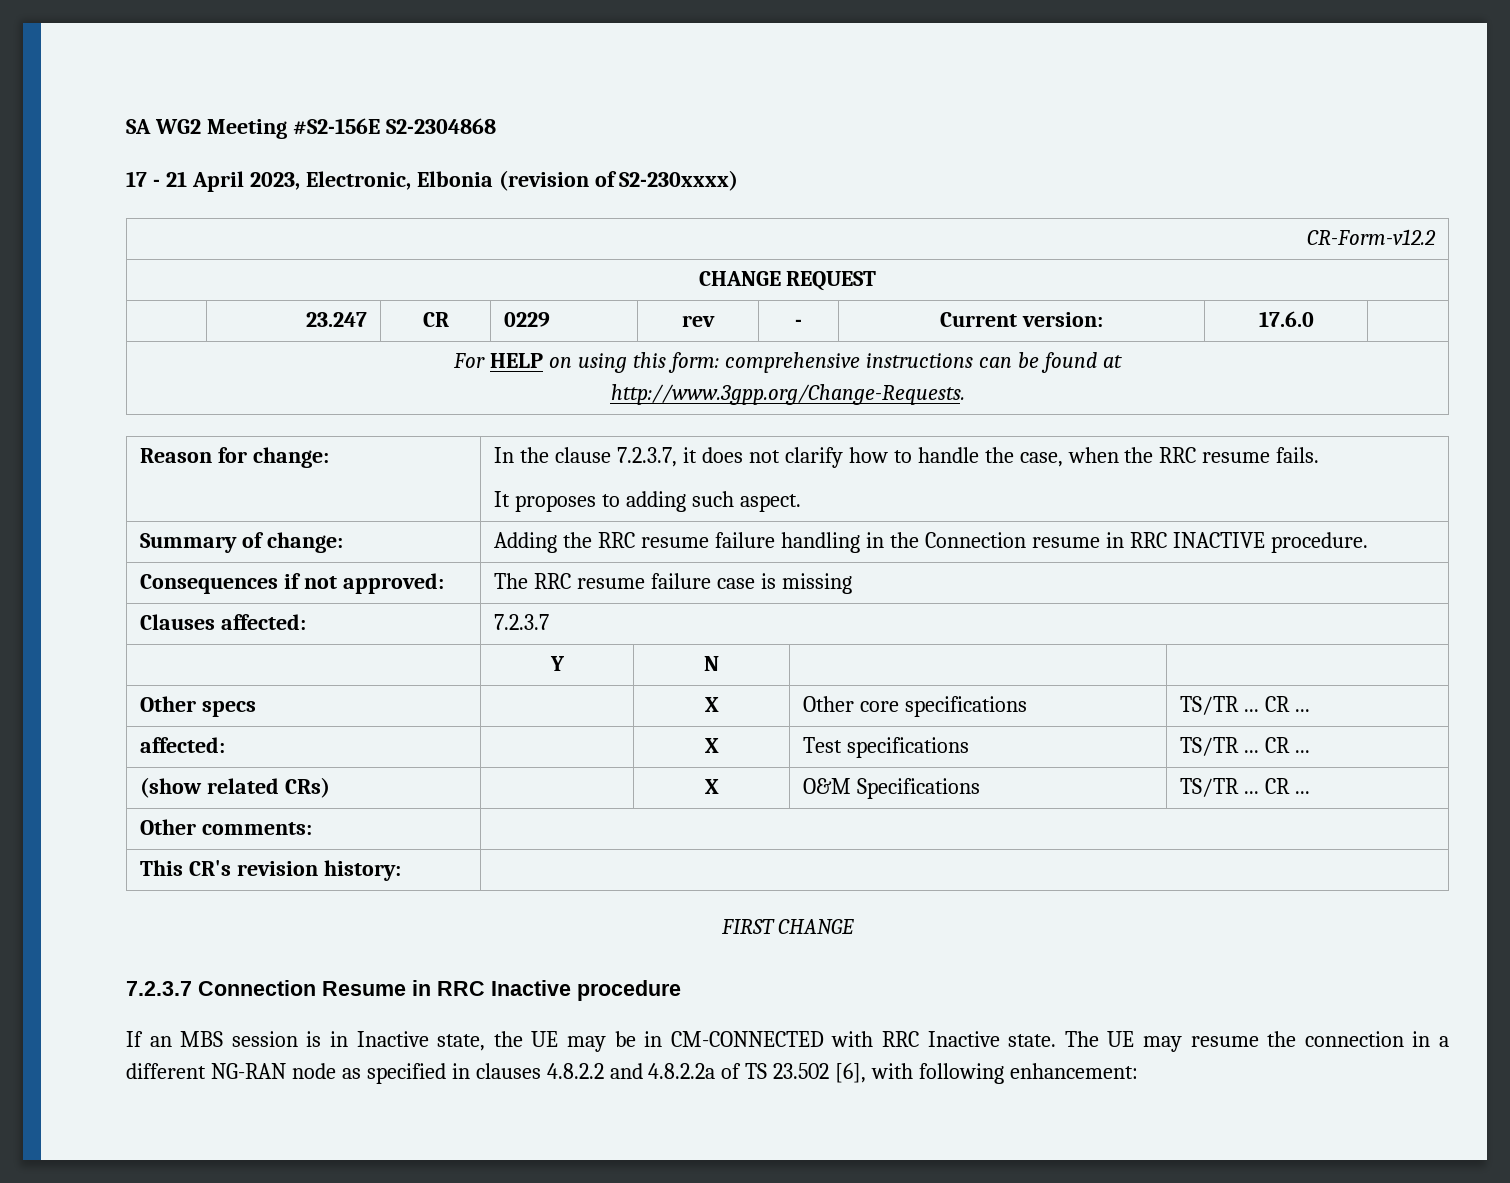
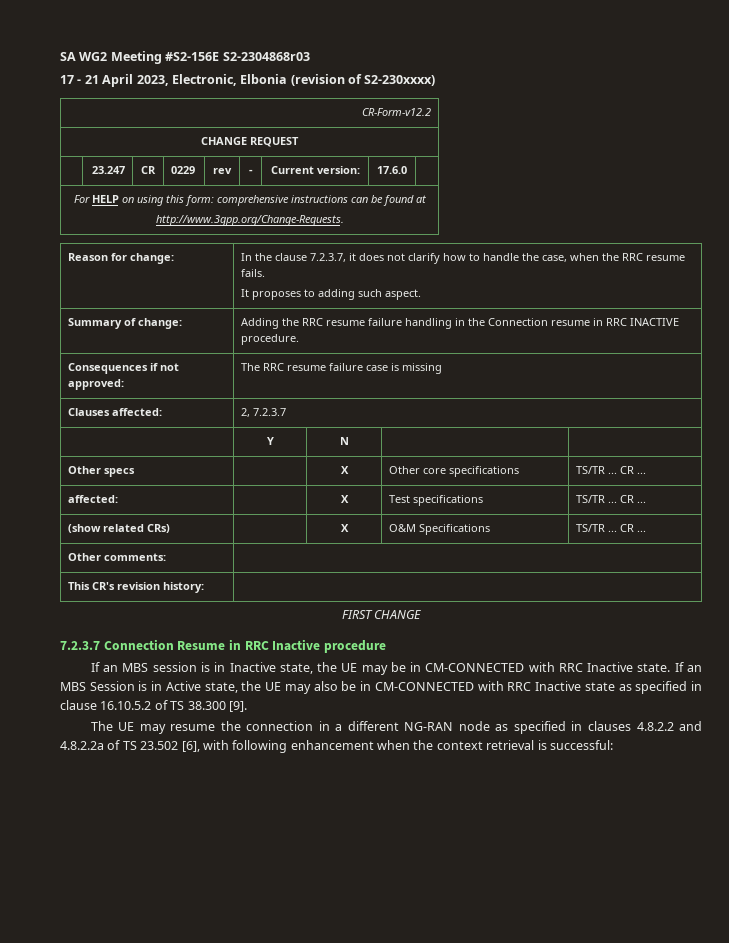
- SA WG2 Meeting #S2-156E S2-2304868
+ SA WG2 Meeting #S2-156E S2-2304868r03
- Clauses affected: | 7.2.3.7
+ Clauses affected: | 2, 7.2.3.7
- If an MBS session is in Inactive state, the UE may be in CM-CONNECTED with RRC Inactive state. The UE may resume the connection in a different NG-RAN node as specified in clauses 4.8.2.2 and 4.8.2.2a of TS 23.502 [6], with following enhancement:
+ If an MBS session is in Inactive state, the UE may be in CM-CONNECTED with RRC Inactive state. If an MBS Session is in Active state, the UE may also be in CM-CONNECTED with RRC Inactive state as specified in clause 16.10.5.2 of TS 38.300 [9].
+ The UE may resume the connection in a different NG-RAN node as specified in clauses 4.8.2.2 and 4.8.2.2a of TS 23.502 [6], with following enhancement when the context retrieval is successful:

